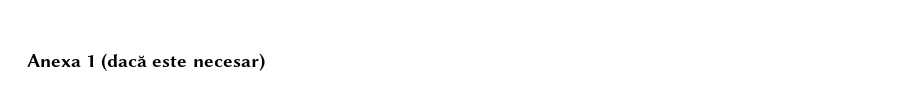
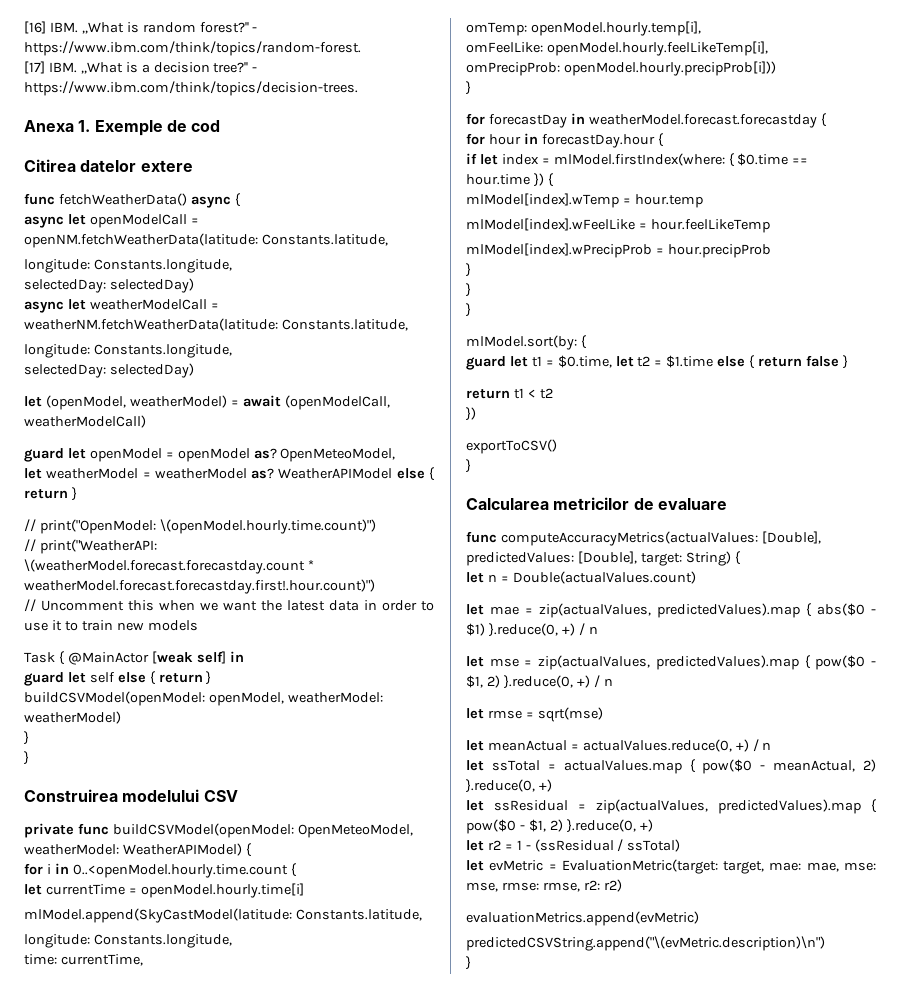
- Anexa 1 (dacă este necesar)
+ [16] IBM. ,,What is random forest?'' - https://www.ibm.com/think/topics/random-forest.
+ [17] IBM. ,,What is a decision tree?'' - https://www.ibm.com/think/topics/decision-trees.
+ Anexa 1. Exemple de cod
+ Citirea datelor extere
+ func fetchWeatherData() async {
+ async let openModelCall = openNM.fetchWeatherData(latitude: Constants.latitude,
+ longitude: Constants.longitude,
+ selectedDay: selectedDay)
+ async let weatherModelCall = weatherNM.fetchWeatherData(latitude: Constants.latitude,
+ longitude: Constants.longitude,
+ selectedDay: selectedDay)
+ let (openModel, weatherModel) = await (openModelCall, weatherModelCall)
+ guard let openModel = openModel as? OpenMeteoModel,
+ let weatherModel = weatherModel as? WeatherAPIModel else { return }
+ // print("OpenModel: \(openModel.hourly.time.count)")
+ // print("WeatherAPI: \(weatherModel.forecast.forecastday.count * weatherModel.forecast.forecastday.first!.hour.count)")
+ // Uncomment this when we want the latest data in order to use it to train new models
+ Task { @MainActor [weak self] in
+ guard let self else { return }
+ buildCSVModel(openModel: openModel, weatherModel: weatherModel)
+ }
+ }
+ Construirea modelului CSV
+ private func buildCSVModel(openModel: OpenMeteoModel, weatherModel: WeatherAPIModel) {
+ for i in 0..<openModel.hourly.time.count {
+ let currentTime = openModel.hourly.time[i]
+ mlModel.append(SkyCastModel(latitude: Constants.latitude,
+ longitude: Constants.longitude,
+ time: currentTime,
+ omTemp: openModel.hourly.temp[i],
+ omFeelLike: openModel.hourly.feelLikeTemp[i],
+ omPrecipProb: openModel.hourly.precipProb[i]))
+ }
+ for forecastDay in weatherModel.forecast.forecastday {
+ for hour in forecastDay.hour {
+ if let index = mlModel.firstIndex(where: { $0.time == hour.time }) {
+ mlModel[index].wTemp = hour.temp
+ mlModel[index].wFeelLike = hour.feelLikeTemp
+ mlModel[index].wPrecipProb = hour.precipProb
+ }
+ }
+ }
+ mlModel.sort(by: {
+ guard let t1 = $0.time, let t2 = $1.time else { return false }
+ return t1 < t2
+ })
+ exportToCSV()
+ }
+ Calcularea metricilor de evaluare
+ func computeAccuracyMetrics(actualValues: [Double], predictedValues: [Double], target: String) {
+ let n = Double(actualValues.count)
+ let mae = zip(actualValues, predictedValues).map { abs($0 - $1) }.reduce(0, +) / n
+ let mse = zip(actualValues, predictedValues).map { pow($0 - $1, 2) }.reduce(0, +) / n
+ let rmse = sqrt(mse)
+ let meanActual = actualValues.reduce(0, +) / n
+ let ssTotal = actualValues.map { pow($0 - meanActual, 2) }.reduce(0, +)
+ let ssResidual = zip(actualValues, predictedValues).map { pow($0 - $1, 2) }.reduce(0, +)
+ let r2 = 1 - (ssResidual / ssTotal)
+ let evMetric = EvaluationMetric(target: target, mae: mae, mse: mse, rmse: rmse, r2: r2)
+ evaluationMetrics.append(evMetric)
+ predictedCSVString.append("\(evMetric.description)\n")
+ }

